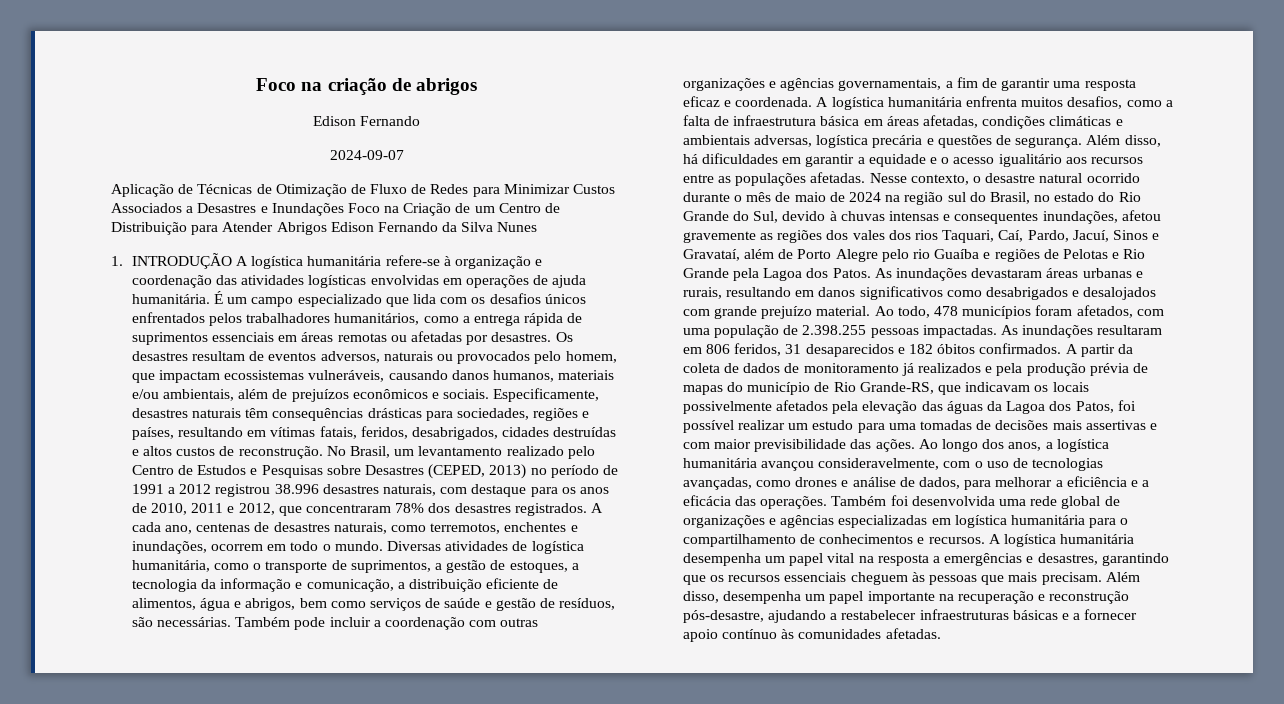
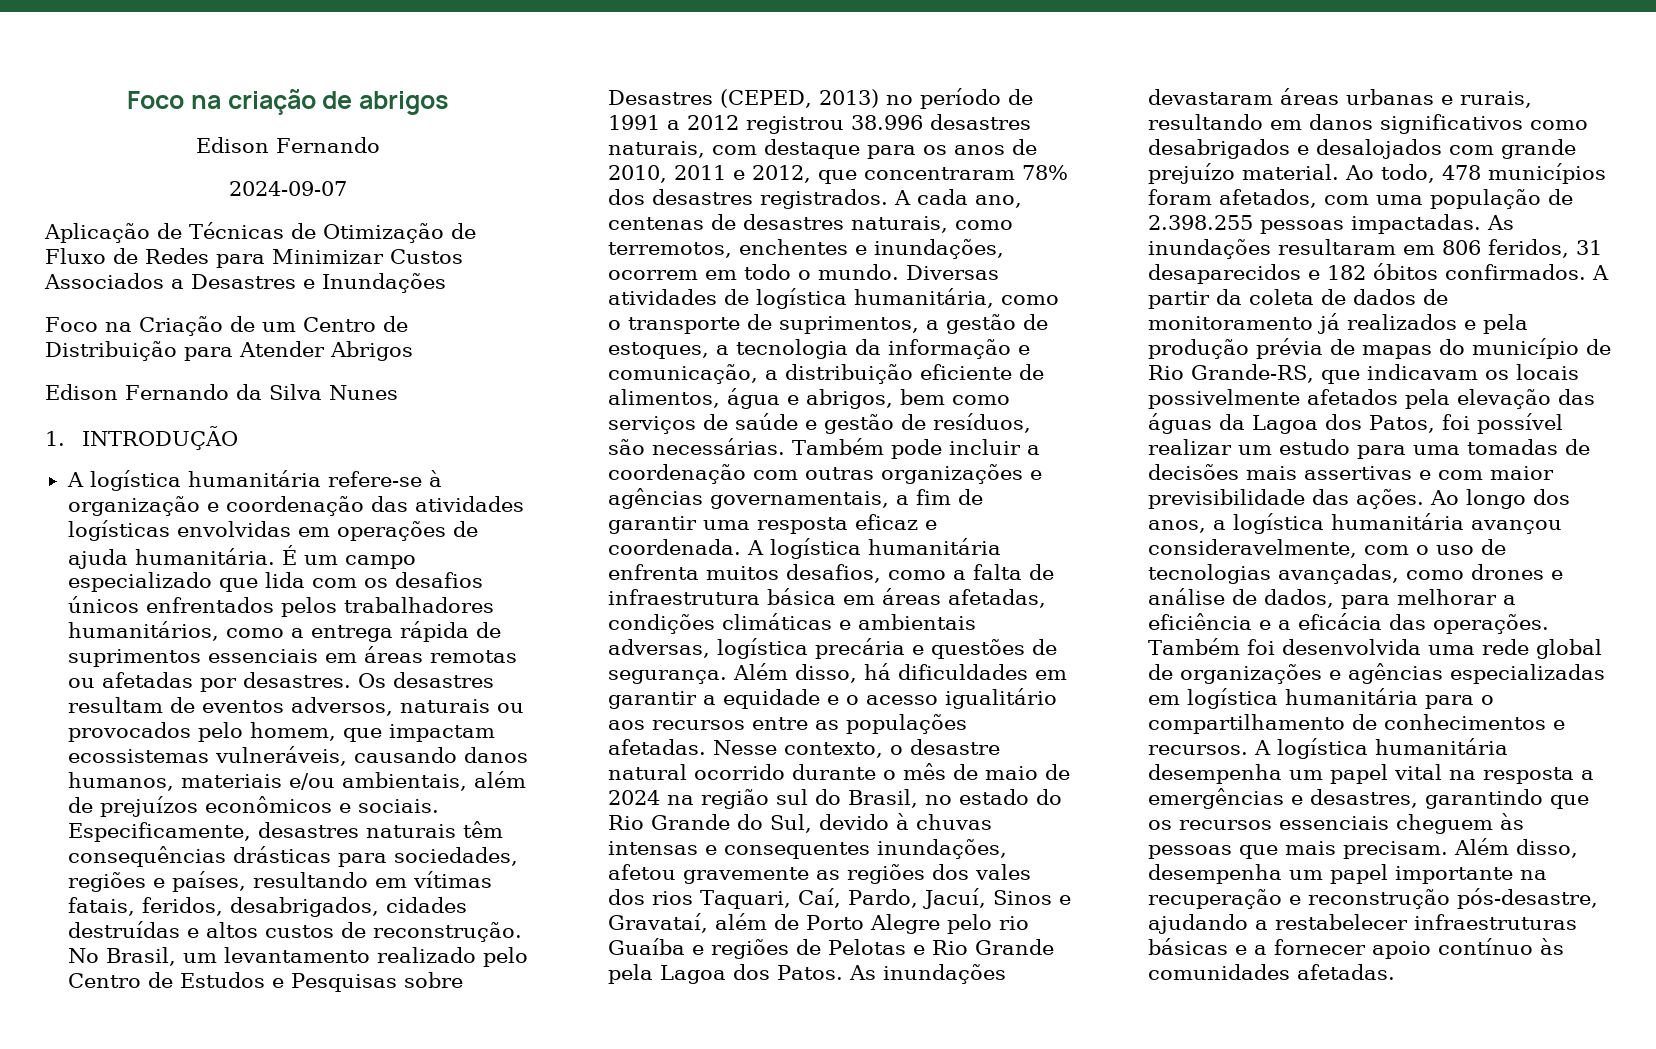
- Aplicação de Técnicas de Otimização de Fluxo de Redes para Minimizar Custos Associados a Desastres e Inundações Foco na Criação de um Centro de Distribuição para Atender Abrigos Edison Fernando da Silva Nunes
+ Aplicação de Técnicas de Otimização de Fluxo de Redes para Minimizar Custos Associados a Desastres e Inundações
+ Foco na Criação de um Centro de Distribuição para Atender Abrigos
+ Edison Fernando da Silva Nunes
- 1. INTRODUÇÃO A logística humanitária refere-se à organização e coordenação das atividades logísticas envolvidas em operações de ajuda humanitária.
+ 1. INTRODUÇÃO
+ A logística humanitária refere-se à organização e coordenação das atividades logísticas envolvidas em operações de ajuda humanitária.

